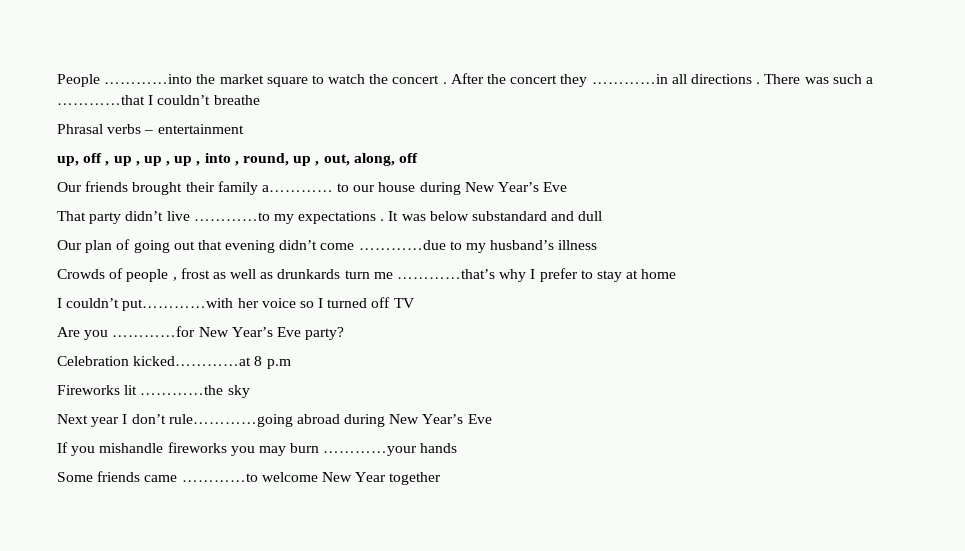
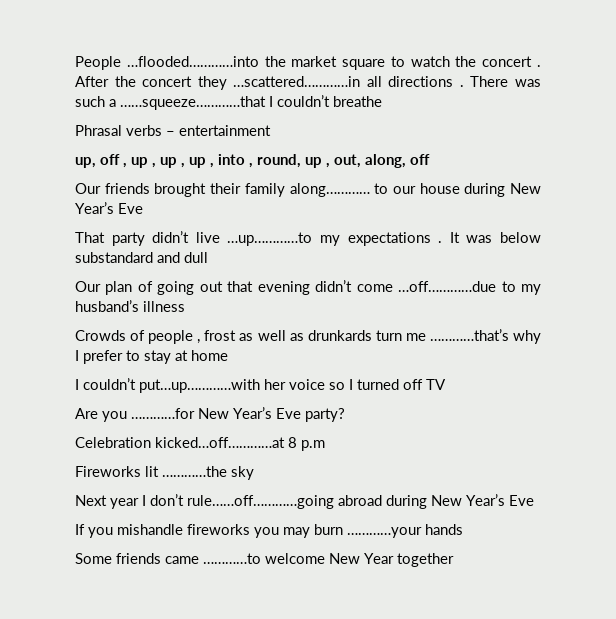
- People …………into the market square to watch the concert .
+ People …flooded…………into the market square to watch the concert .
- After the concert they …………in all directions .
+ After the concert they …scattered…………in all directions .
- There was such a …………that I couldn’t breathe
+ There was such a ……squeeze…………that I couldn’t breathe
- Our friends brought their family a………… to our house during New Year’s Eve
+ Our friends brought their family along………… to our house during New Year’s Eve
- That party didn’t live …………to my expectations .
+ That party didn’t live …up…………to my expectations .
- Our plan of going out that evening didn’t come …………due to my husband’s illness
+ Our plan of going out that evening didn’t come …off…………due to my husband’s illness
- I couldn’t put…………with her voice so I turned off TV
+ I couldn’t put…up…………with her voice so I turned off TV
- Celebration kicked…………at 8 p.m
+ Celebration kicked…off…………at 8 p.m
- Next year I don’t rule…………going abroad during New Year’s Eve
+ Next year I don’t rule……off…………going abroad during New Year’s Eve

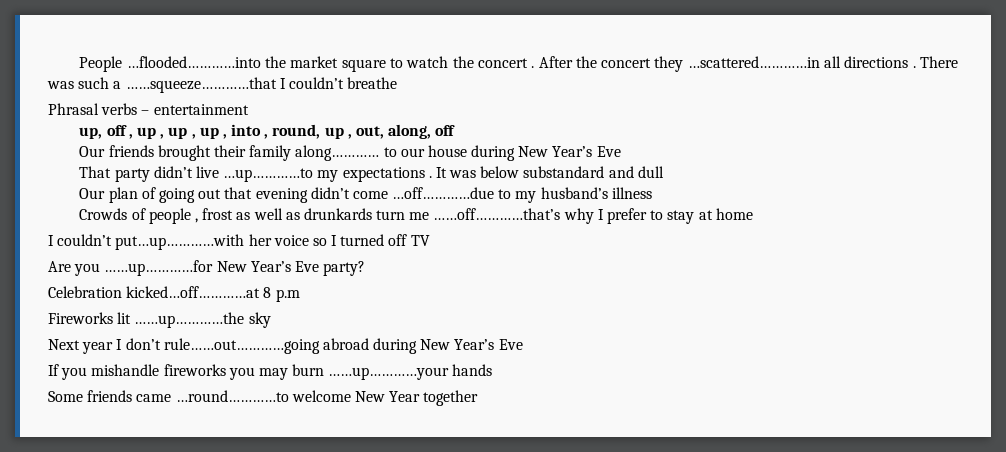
- Crowds of people , frost as well as drunkards turn me …………that’s why I prefer to stay at home
+ Crowds of people , frost as well as drunkards turn me ……off…………that’s why I prefer to stay at home
- Are you …………for New Year’s Eve party?
+ Are you ……up…………for New Year’s Eve party?
- Fireworks lit …………the sky
+ Fireworks lit ……up…………the sky
- Next year I don’t rule……off…………going abroad during New Year’s Eve
+ Next year I don’t rule……out…………going abroad during New Year’s Eve
- If you mishandle fireworks you may burn …………your hands
+ If you mishandle fireworks you may burn ……up…………your hands
- Some friends came …………to welcome New Year together
+ Some friends came …round…………to welcome New Year together

